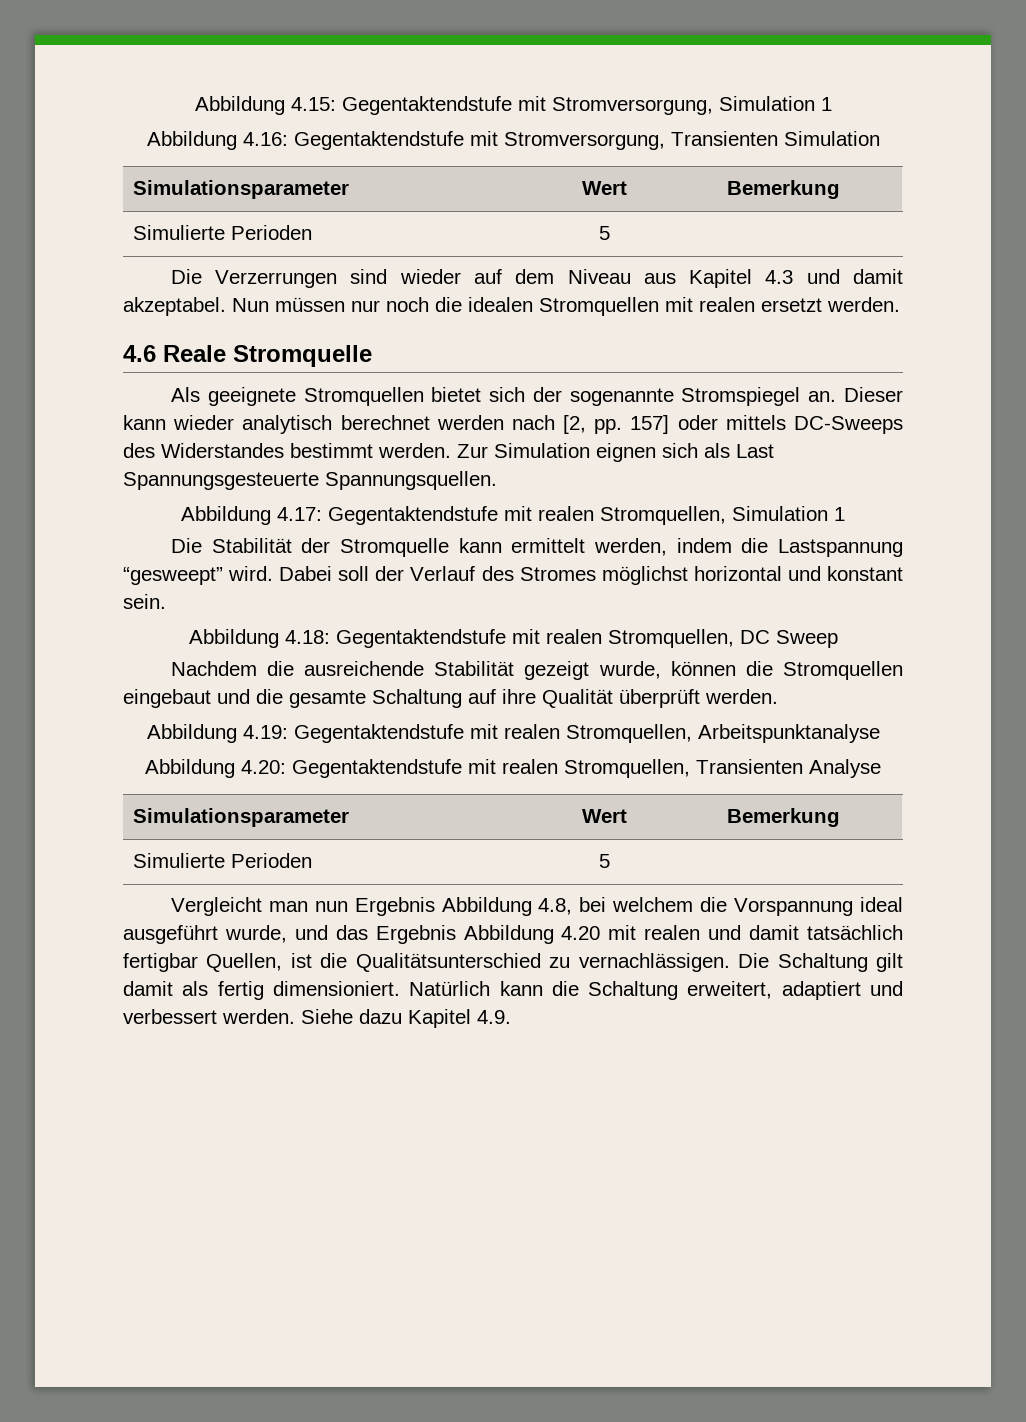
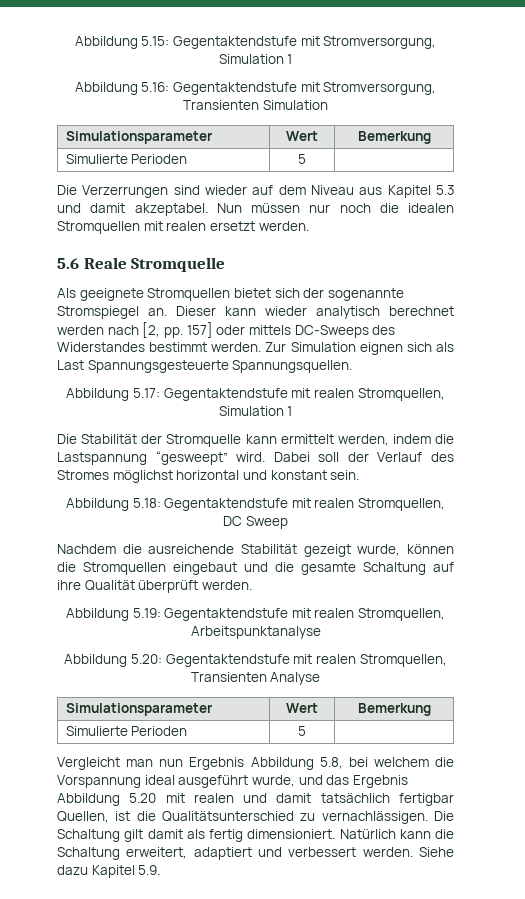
- Abbildung 4.15: Gegentaktendstufe mit Stromversorgung, Simulation 1
+ Abbildung 5.15: Gegentaktendstufe mit Stromversorgung, Simulation 1
- Abbildung 4.16: Gegentaktendstufe mit Stromversorgung, Transienten Simulation
+ Abbildung 5.16: Gegentaktendstufe mit Stromversorgung, Transienten Simulation
- Die Verzerrungen sind wieder auf dem Niveau aus Kapitel 4.3 und damit akzeptabel.
+ Die Verzerrungen sind wieder auf dem Niveau aus Kapitel 5.3 und damit akzeptabel.
- 4.6 Reale Stromquelle
+ 5.6 Reale Stromquelle
- Abbildung 4.17: Gegentaktendstufe mit realen Stromquellen, Simulation 1
+ Abbildung 5.17: Gegentaktendstufe mit realen Stromquellen, Simulation 1
- Abbildung 4.18: Gegentaktendstufe mit realen Stromquellen, DC Sweep
+ Abbildung 5.18: Gegentaktendstufe mit realen Stromquellen, DC Sweep
- Abbildung 4.19: Gegentaktendstufe mit realen Stromquellen, Arbeitspunktanalyse
+ Abbildung 5.19: Gegentaktendstufe mit realen Stromquellen, Arbeitspunktanalyse
- Abbildung 4.20: Gegentaktendstufe mit realen Stromquellen, Transienten Analyse
+ Abbildung 5.20: Gegentaktendstufe mit realen Stromquellen, Transienten Analyse
- Vergleicht man nun Ergebnis Abbildung 4.8, bei welchem die Vorspannung ideal ausgeführt wurde, und das Ergebnis Abbildung 4.20 mit realen und damit tatsächlich fertigbar Quellen, ist die Qualitätsunterschied zu vernachlässigen.
+ Vergleicht man nun Ergebnis Abbildung 5.8, bei welchem die Vorspannung ideal ausgeführt wurde, und das Ergebnis Abbildung 5.20 mit realen und damit tatsächlich fertigbar Quellen, ist die Qualitätsunterschied zu vernachlässigen.
- Siehe dazu Kapitel 4.9.
+ Siehe dazu Kapitel 5.9.

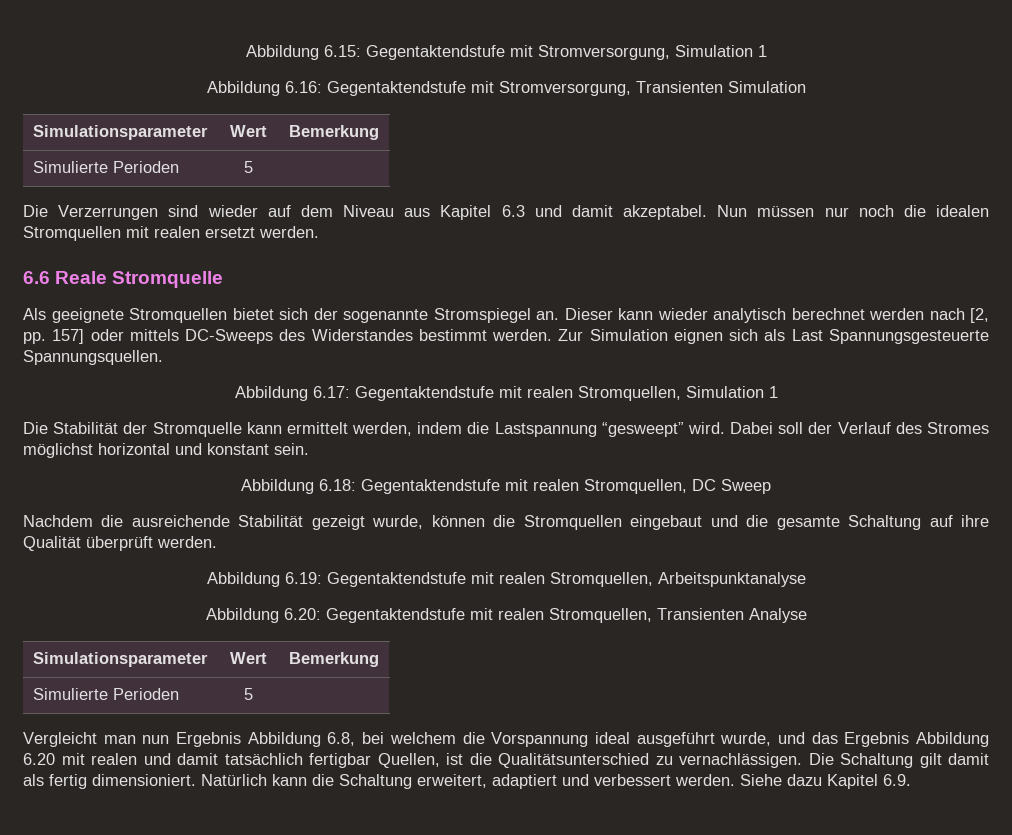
- Abbildung 5.15: Gegentaktendstufe mit Stromversorgung, Simulation 1
+ Abbildung 6.15: Gegentaktendstufe mit Stromversorgung, Simulation 1
- Abbildung 5.16: Gegentaktendstufe mit Stromversorgung, Transienten Simulation
+ Abbildung 6.16: Gegentaktendstufe mit Stromversorgung, Transienten Simulation
- Die Verzerrungen sind wieder auf dem Niveau aus Kapitel 5.3 und damit akzeptabel.
+ Die Verzerrungen sind wieder auf dem Niveau aus Kapitel 6.3 und damit akzeptabel.
- 5.6 Reale Stromquelle
+ 6.6 Reale Stromquelle
- Abbildung 5.17: Gegentaktendstufe mit realen Stromquellen, Simulation 1
+ Abbildung 6.17: Gegentaktendstufe mit realen Stromquellen, Simulation 1
- Abbildung 5.18: Gegentaktendstufe mit realen Stromquellen, DC Sweep
+ Abbildung 6.18: Gegentaktendstufe mit realen Stromquellen, DC Sweep
- Abbildung 5.19: Gegentaktendstufe mit realen Stromquellen, Arbeitspunktanalyse
+ Abbildung 6.19: Gegentaktendstufe mit realen Stromquellen, Arbeitspunktanalyse
- Abbildung 5.20: Gegentaktendstufe mit realen Stromquellen, Transienten Analyse
+ Abbildung 6.20: Gegentaktendstufe mit realen Stromquellen, Transienten Analyse
- Vergleicht man nun Ergebnis Abbildung 5.8, bei welchem die Vorspannung ideal ausgeführt wurde, und das Ergebnis Abbildung 5.20 mit realen und damit tatsächlich fertigbar Quellen, ist die Qualitätsunterschied zu vernachlässigen.
+ Vergleicht man nun Ergebnis Abbildung 6.8, bei welchem die Vorspannung ideal ausgeführt wurde, und das Ergebnis Abbildung 6.20 mit realen und damit tatsächlich fertigbar Quellen, ist die Qualitätsunterschied zu vernachlässigen.
- Siehe dazu Kapitel 5.9.
+ Siehe dazu Kapitel 6.9.

